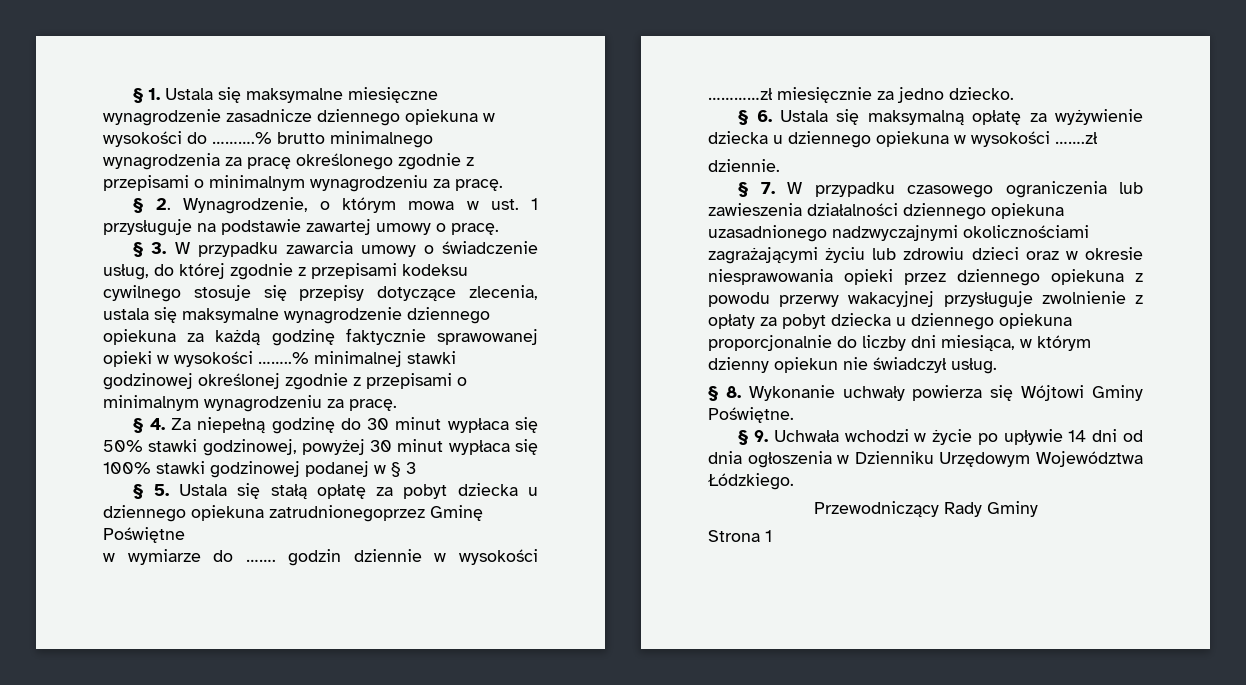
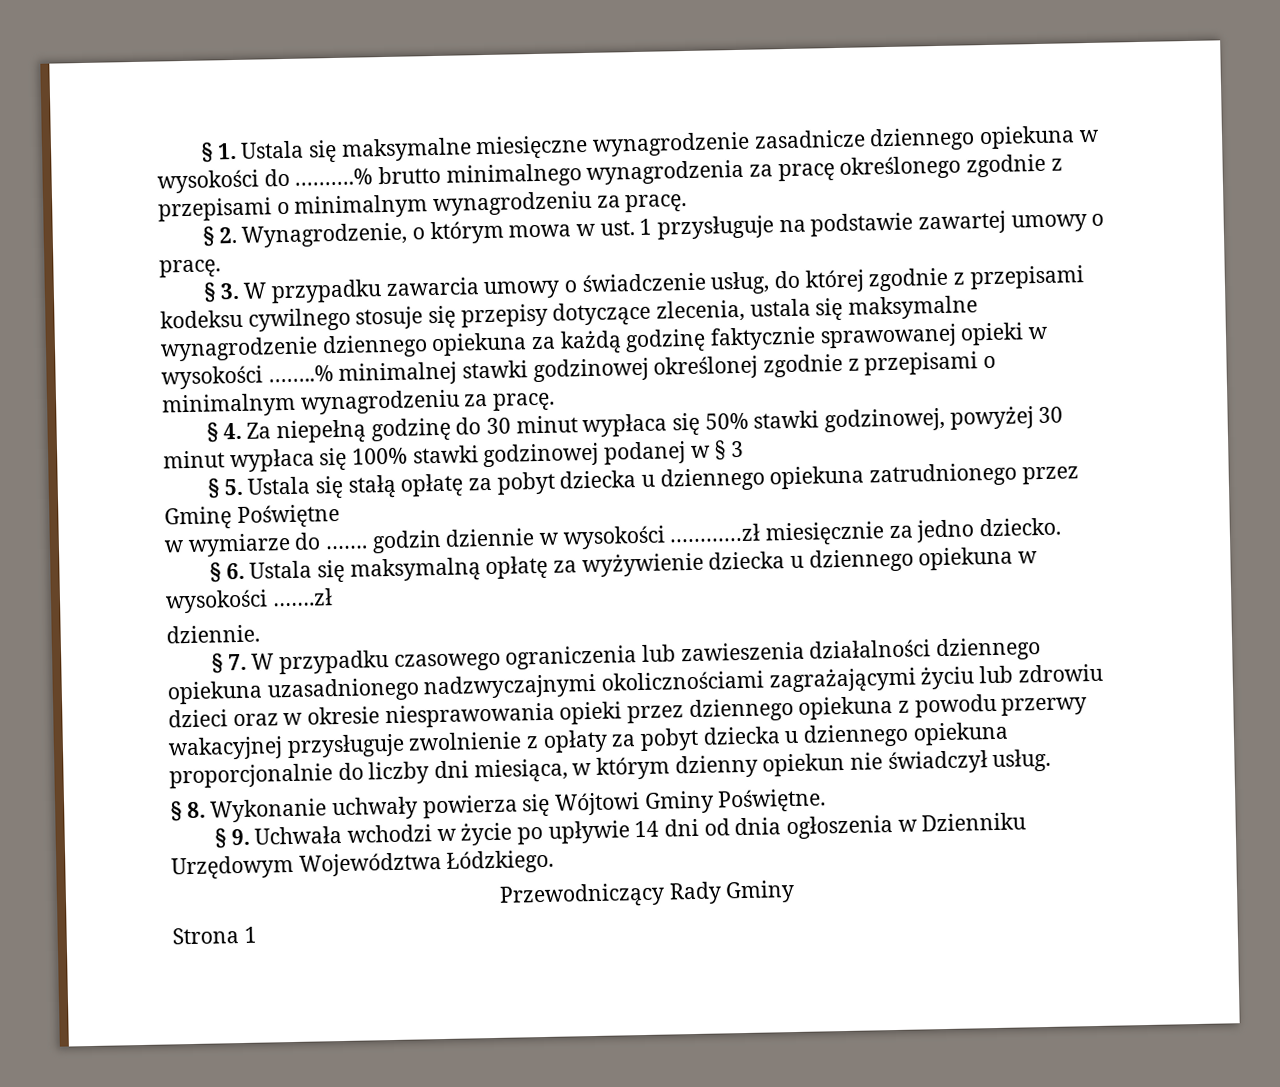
- § 5. Ustala się stałą opłatę za pobyt dziecka u dziennego opiekuna zatrudnionegoprzez Gminę Poświętne
+ § 5. Ustala się stałą opłatę za pobyt dziecka u dziennego opiekuna zatrudnionego przez Gminę Poświętne

